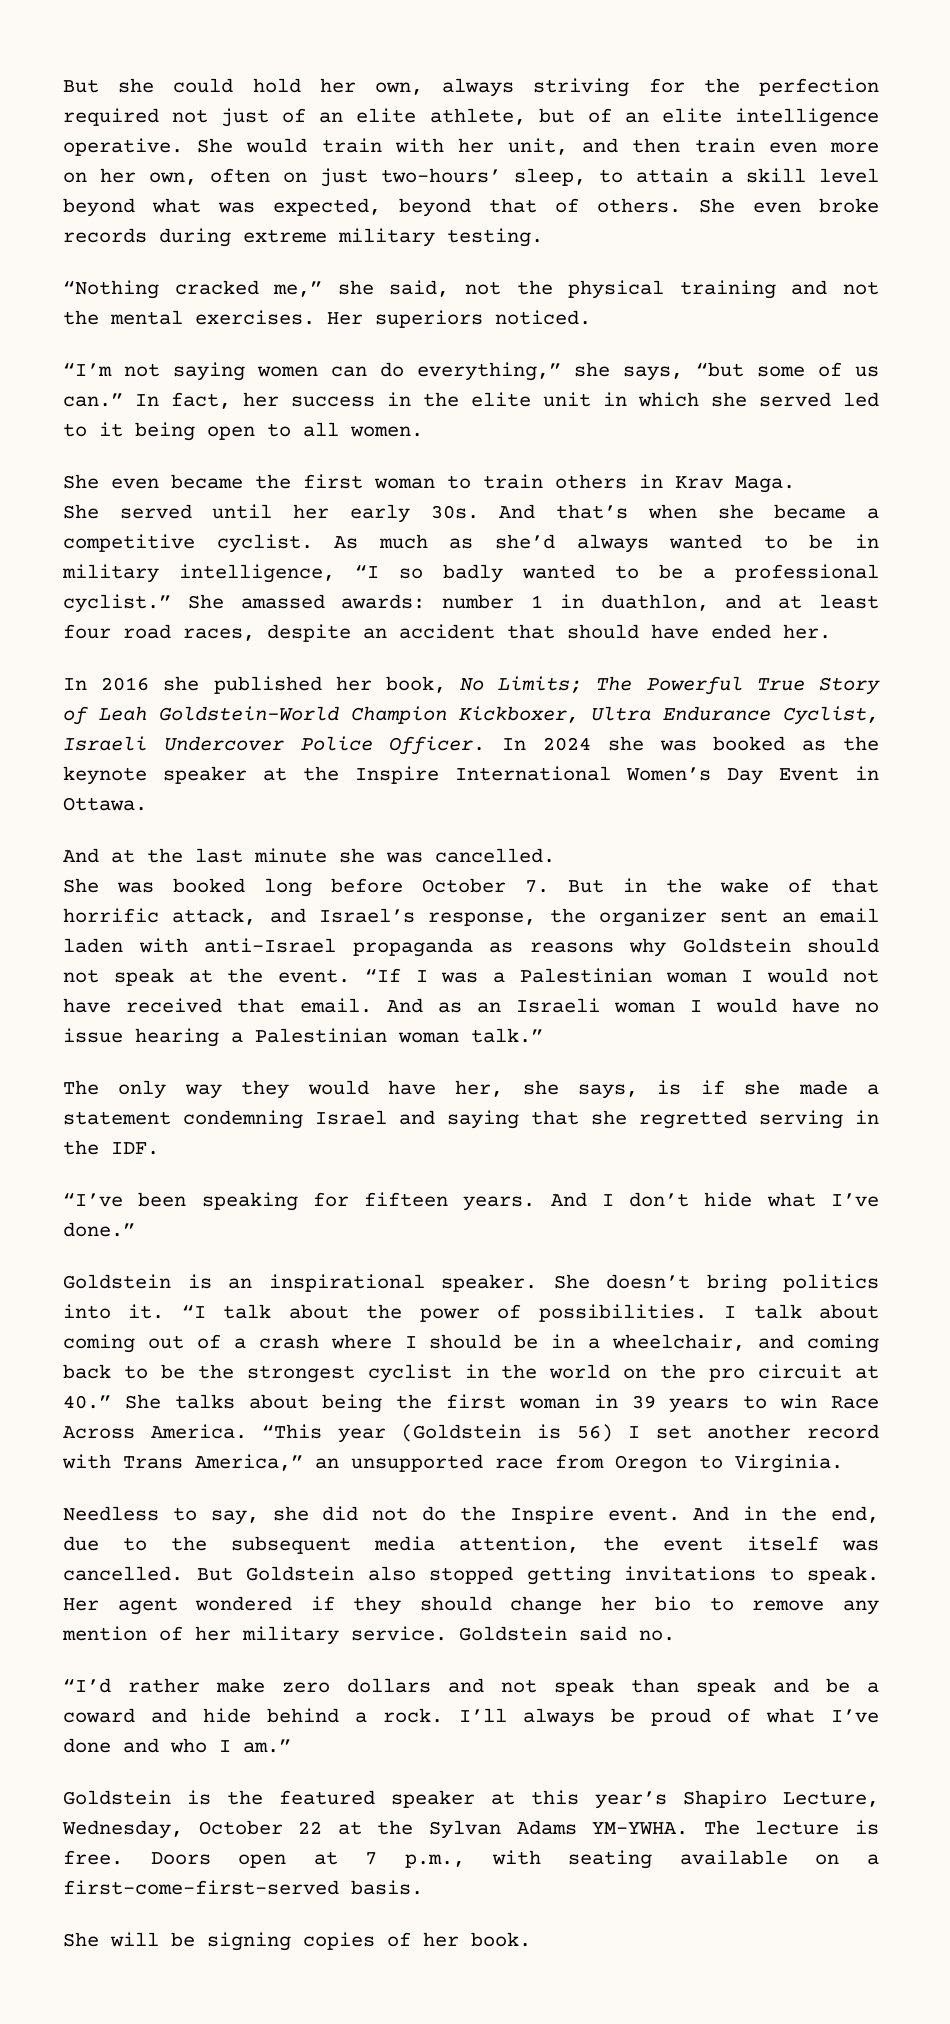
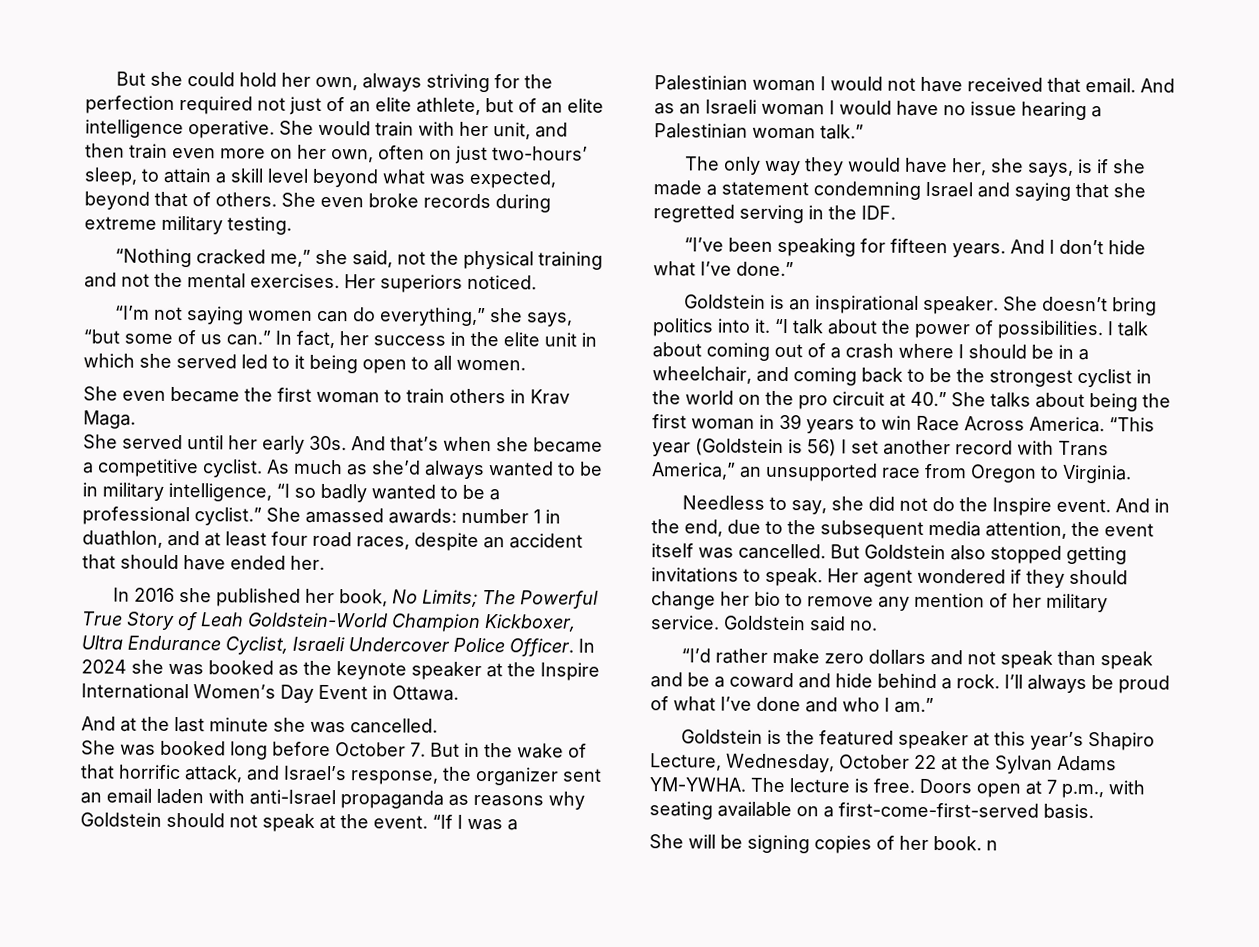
- She will be signing copies of her book.
+ She will be signing copies of her book. n

